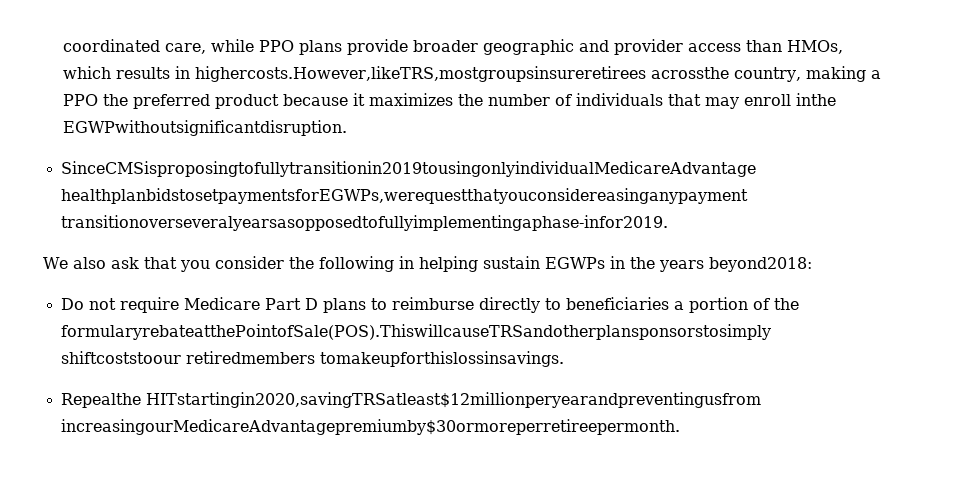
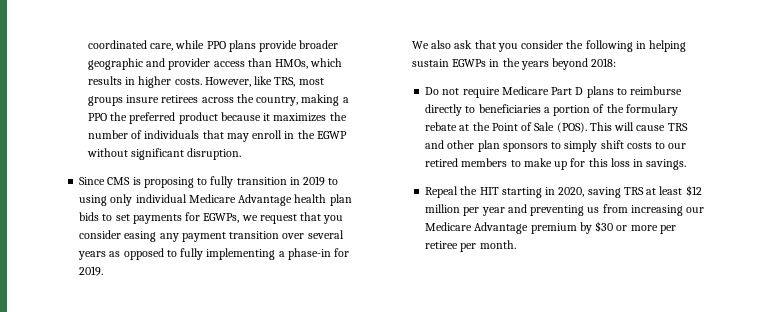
- coordinated care, while PPO plans provide broader geographic and provider access than HMOs, which results in highercosts.However,likeTRS,mostgroupsinsureretirees acrossthe country, making a PPO the preferred product because it maximizes the number of individuals that may enroll inthe EGWPwithoutsignificantdisruption.
- SinceCMSisproposingtofullytransitionin2019tousingonlyindividualMedicareAdvantage healthplanbidstosetpaymentsforEGWPs,werequestthatyouconsidereasinganypayment transitionoverseveralyearsasopposedtofullyimplementingaphase-infor2019.
+ coordinated care, while PPO plans provide broader geographic and provider access than HMOs, which results in higher costs. However, like TRS, most groups insure retirees across the country, making a PPO the preferred product because it maximizes the number of individuals that may enroll in the EGWP without significant disruption.
+ Since CMS is proposing to fully transition in 2019 to using only individual Medicare Advantage health plan bids to set payments for EGWPs, we request that you consider easing any payment transition over several years as opposed to fully implementing a phase-in for 2019.
- We also ask that you consider the following in helping sustain EGWPs in the years beyond2018:
+ We also ask that you consider the following in helping sustain EGWPs in the years beyond 2018:
- Do not require Medicare Part D plans to reimburse directly to beneficiaries a portion of the formularyrebateatthePointofSale(POS).ThiswillcauseTRSandotherplansponsorstosimply shiftcoststoour retiredmembers tomakeupforthislossinsavings.
- Repealthe HITstartingin2020,savingTRSatleast$12millionperyearandpreventingusfrom increasingourMedicareAdvantagepremiumby$30ormoreperretireepermonth.
+ Do not require Medicare Part D plans to reimburse directly to beneficiaries a portion of the formulary rebate at the Point of Sale (POS). This will cause TRS and other plan sponsors to simply shift costs to our retired members to make up for this loss in savings.
+ Repeal the HIT starting in 2020, saving TRS at least $12 million per year and preventing us from increasing our Medicare Advantage premium by $30 or more per retiree per month.

